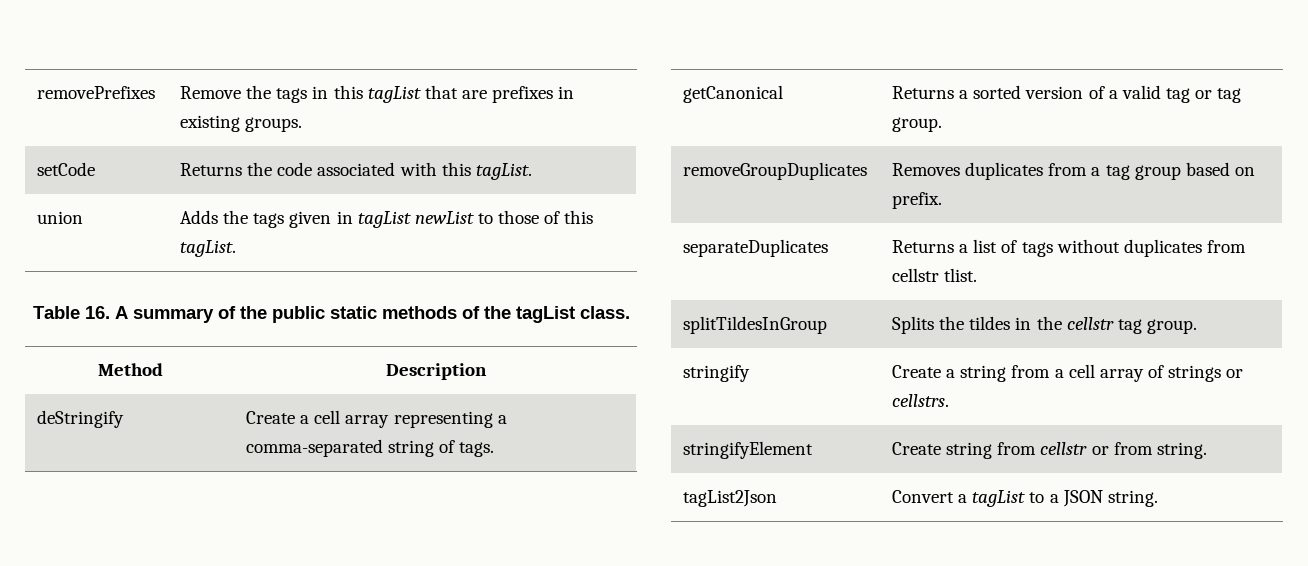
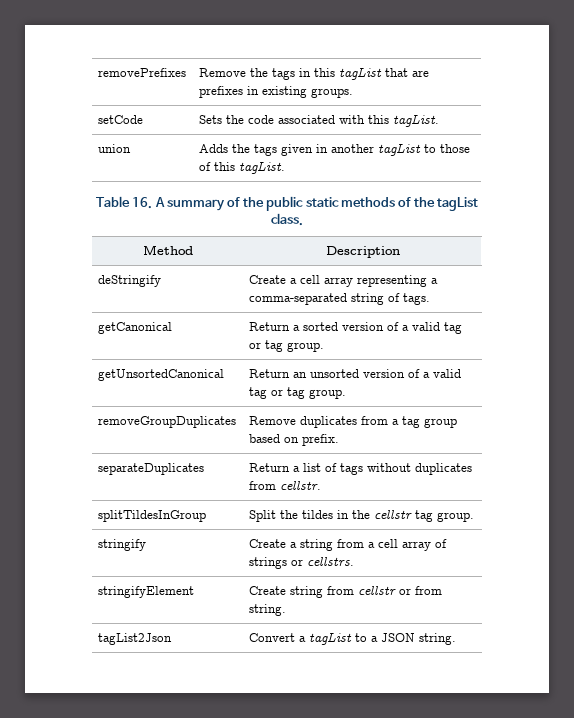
- setCode | Returns the code associated with this tagList.
+ setCode | Sets the code associated with this tagList.
- union | Adds the tags given in tagList newList to those of this tagList.
+ union | Adds the tags given in another tagList to those of this tagList.
- getCanonical | Returns a sorted version of a valid tag or tag group.
+ getCanonical | Return a sorted version of a valid tag or tag group.
+ getUnsortedCanonical | Return an unsorted version of a valid tag or tag group.
- removeGroupDuplicates | Removes duplicates from a tag group based on prefix.
+ removeGroupDuplicates | Remove duplicates from a tag group based on prefix.
- separateDuplicates | Returns a list of tags without duplicates from cellstr tlist.
+ separateDuplicates | Return a list of tags without duplicates from cellstr.
- splitTildesInGroup | Splits the tildes in the cellstr tag group.
+ splitTildesInGroup | Split the tildes in the cellstr tag group.

